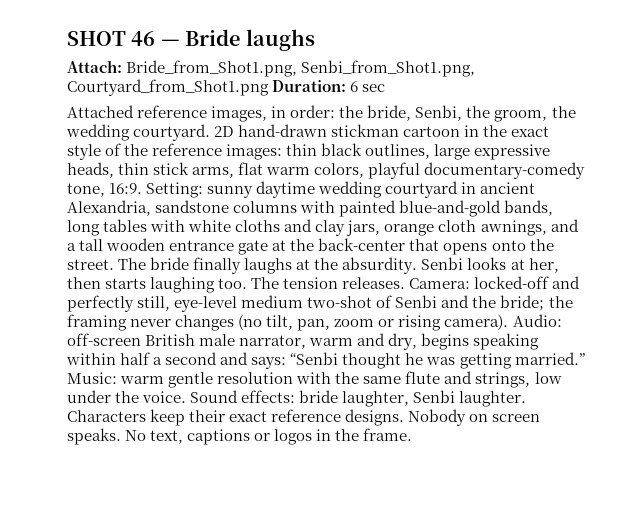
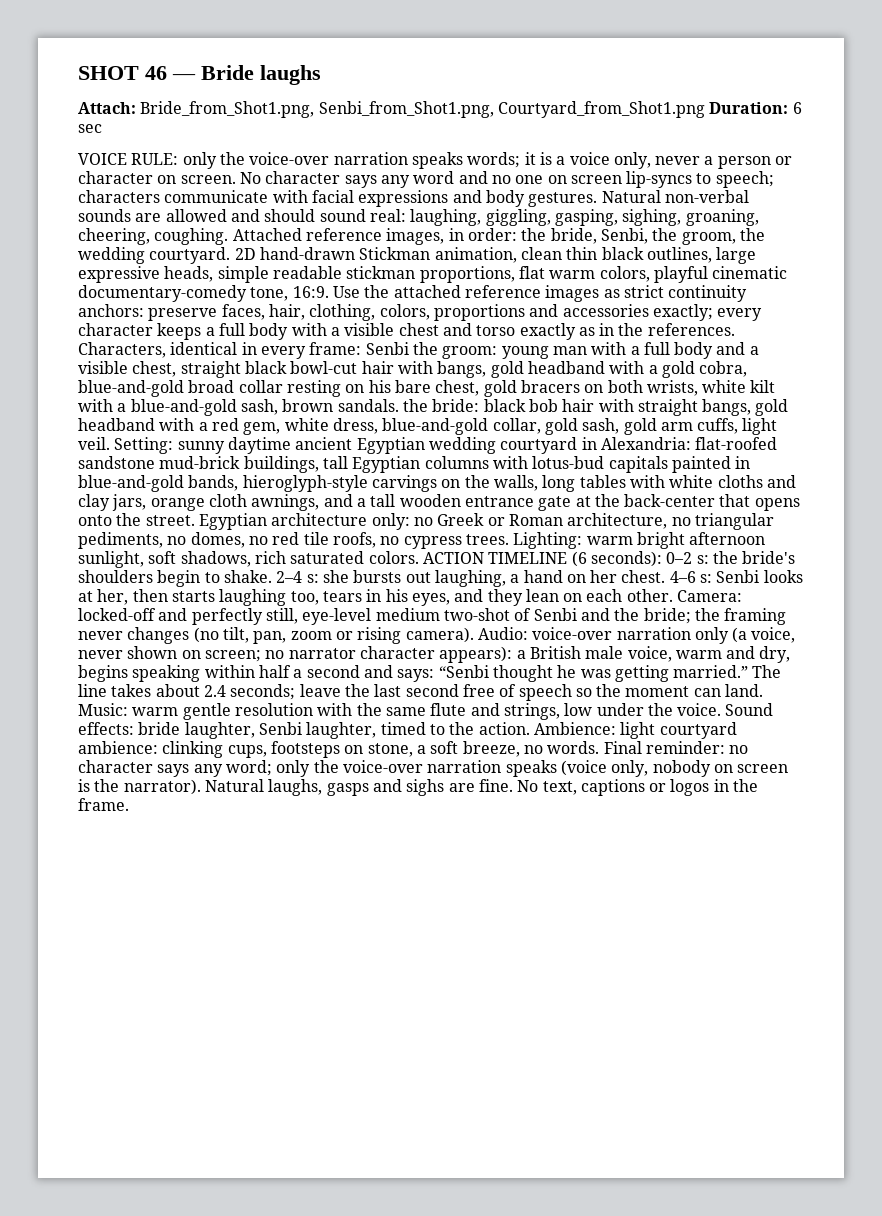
+ VOICE RULE: only the voice-over narration speaks words; it is a voice only, never a person or character on screen. No character says any word and no one on screen lip-syncs to speech; characters communicate with facial expressions and body gestures. Natural non-verbal sounds are allowed and should sound real: laughing, giggling, gasping, sighing, groaning, cheering, coughing.
- 2D hand-drawn stickman cartoon in the exact style of the reference images: thin black outlines, large expressive heads, thin stick arms, flat warm colors, playful documentary-comedy tone, 16:9.
+ 2D hand-drawn Stickman animation, clean thin black outlines, large expressive heads, simple readable stickman proportions, flat warm colors, playful cinematic documentary-comedy tone, 16:9.
+ Use the attached reference images as strict continuity anchors: preserve faces, hair, clothing, colors, proportions and accessories exactly; every character keeps a full body with a visible chest and torso exactly as in the references. Characters, identical in every frame: Senbi the groom: young man with a full body and a visible chest, straight black bowl-cut hair with bangs, gold headband with a gold cobra, blue-and-gold broad collar resting on his bare chest, gold bracers on both wrists, white kilt with a blue-and-gold sash, brown sandals. the bride: black bob hair with straight bangs, gold headband with a red gem, white dress, blue-and-gold collar, gold sash, gold arm cuffs, light veil.
- Setting: sunny daytime wedding courtyard in ancient Alexandria, sandstone columns with painted blue-and-gold bands, long tables with white cloths and clay jars, orange cloth awnings, and a tall wooden entrance gate at the back-center that opens onto the street.
+ Setting: sunny daytime ancient Egyptian wedding courtyard in Alexandria: flat-roofed sandstone mud-brick buildings, tall Egyptian columns with lotus-bud capitals painted in blue-and-gold bands, hieroglyph-style carvings on the walls, long tables with white cloths and clay jars, orange cloth awnings, and a tall wooden entrance gate at the back-center that opens onto the street.
- The bride finally laughs at the absurdity. Senbi looks at her, then starts laughing too. The tension releases.
+ Egyptian architecture only: no Greek or Roman architecture, no triangular pediments, no domes, no red tile roofs, no cypress trees. Lighting: warm bright afternoon sunlight, soft shadows, rich saturated colors. ACTION TIMELINE (6 seconds): 0–2 s: the bride's shoulders begin to shake. 2–4 s: she bursts out laughing, a hand on her chest. 4–6 s: Senbi looks at her, then starts laughing too, tears in his eyes, and they lean on each other.
- Audio: off-screen British male narrator, warm and dry, begins speaking within half a second and says: “Senbi thought he was getting married.”
+ Audio: voice-over narration only (a voice, never shown on screen; no narrator character appears): a British male voice, warm and dry, begins speaking within half a second and says: “Senbi thought he was getting married.”
+ The line takes about 2.4 seconds; leave the last second free of speech so the moment can land.
- Sound effects: bride laughter, Senbi laughter. Characters keep their exact reference designs. Nobody on screen speaks.
+ Sound effects: bride laughter, Senbi laughter, timed to the action. Ambience: light courtyard ambience: clinking cups, footsteps on stone, a soft breeze, no words. Final reminder: no character says any word; only the voice-over narration speaks (voice only, nobody on screen is the narrator). Natural laughs, gasps and sighs are fine.

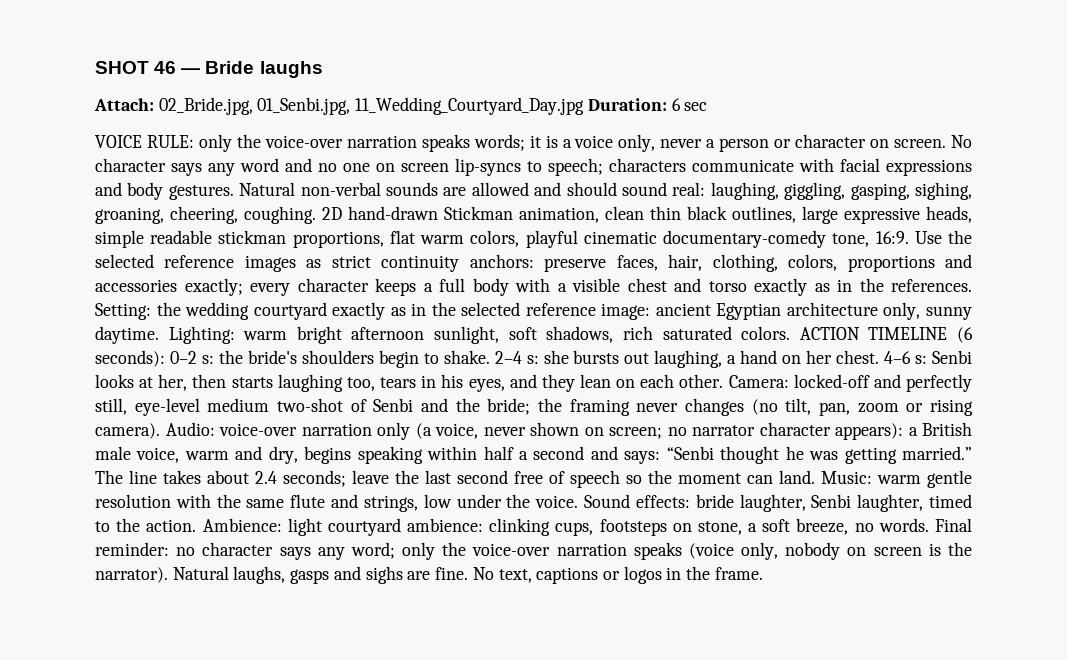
- Attach: Bride_from_Shot1.png, Senbi_from_Shot1.png, Courtyard_from_Shot1.png Duration: 6 sec
+ Attach: 02_Bride.jpg, 01_Senbi.jpg, 11_Wedding_Courtyard_Day.jpg Duration: 6 sec
- Attached reference images, in order: the bride, Senbi, the groom, the wedding courtyard.
- Use the attached reference images as strict continuity anchors: preserve faces, hair, clothing, colors, proportions and accessories exactly; every character keeps a full body with a visible chest and torso exactly as in the references.
+ Use the selected reference images as strict continuity anchors: preserve faces, hair, clothing, colors, proportions and accessories exactly; every character keeps a full body with a visible chest and torso exactly as in the references.
- Characters, identical in every frame: Senbi the groom: young man with a full body and a visible chest, straight black bowl-cut hair with bangs, gold headband with a gold cobra, blue-and-gold broad collar resting on his bare chest, gold bracers on both wrists, white kilt with a blue-and-gold sash, brown sandals. the bride: black bob hair with straight bangs, gold headband with a red gem, white dress, blue-and-gold collar, gold sash, gold arm cuffs, light veil. Setting: sunny daytime ancient Egyptian wedding courtyard in Alexandria: flat-roofed sandstone mud-brick buildings, tall Egyptian columns with lotus-bud capitals painted in blue-and-gold bands, hieroglyph-style carvings on the walls, long tables with white cloths and clay jars, orange cloth awnings, and a tall wooden entrance gate at the back-center that opens onto the street. Egyptian architecture only: no Greek or Roman architecture, no triangular pediments, no domes, no red tile roofs, no cypress trees.
+ Setting: the wedding courtyard exactly as in the selected reference image: ancient Egyptian architecture only, sunny daytime.

